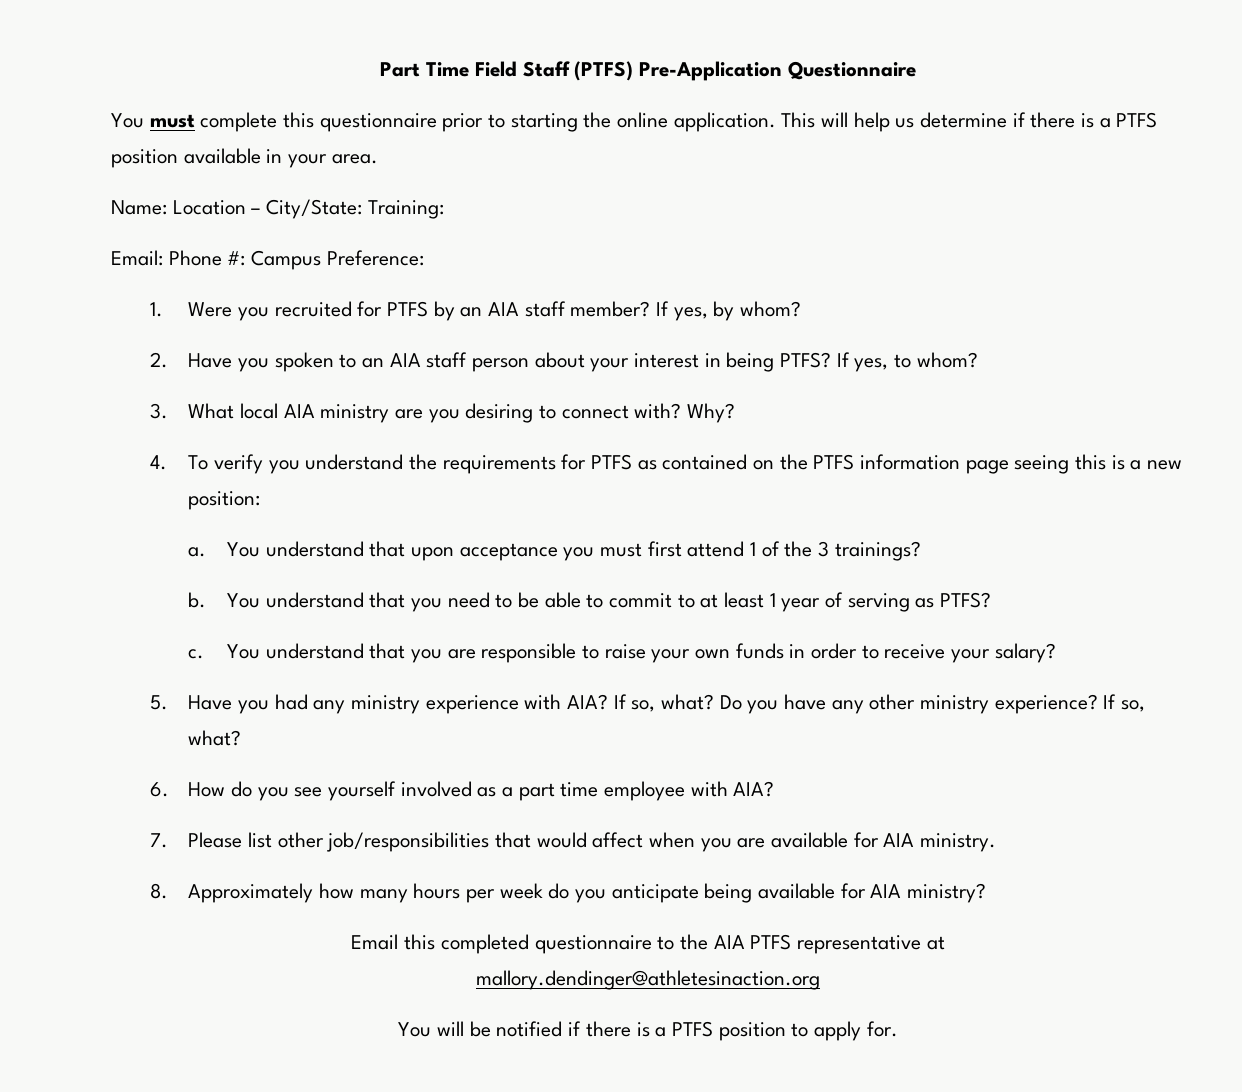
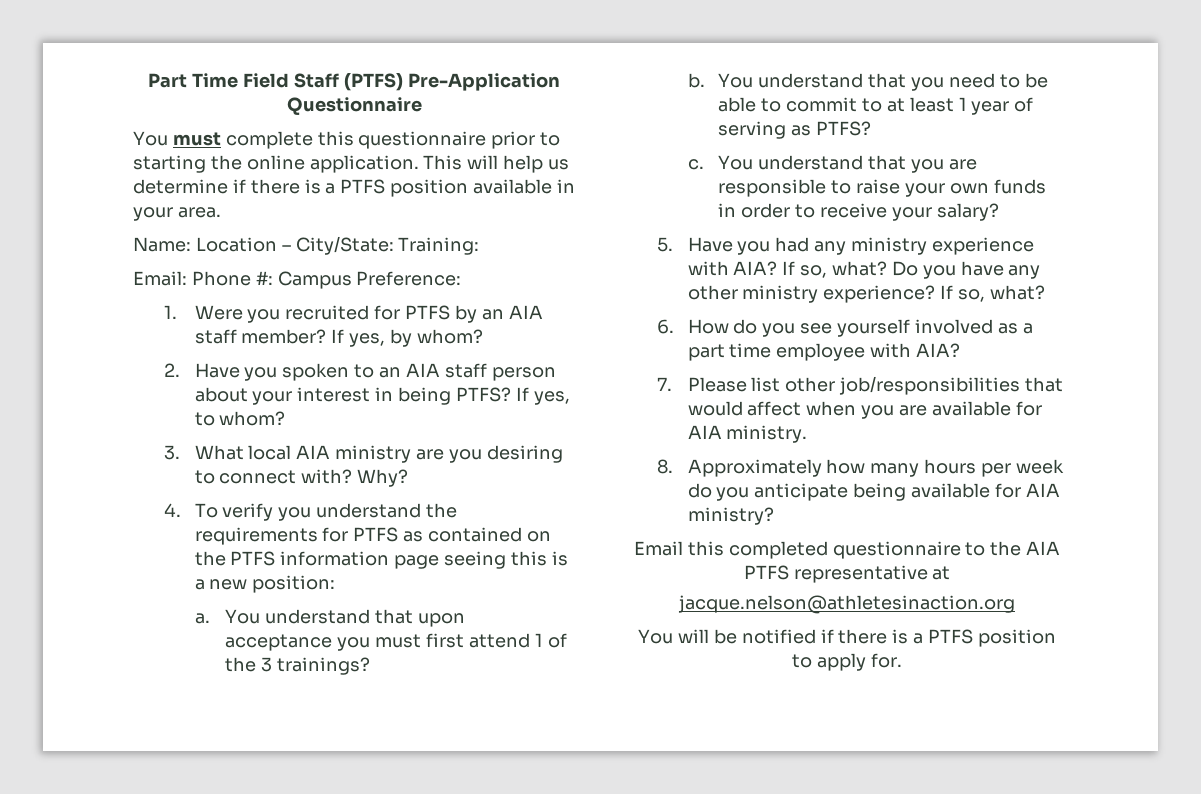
- mallory.dendinger@athletesinaction.org
+ jacque.nelson@athletesinaction.org

